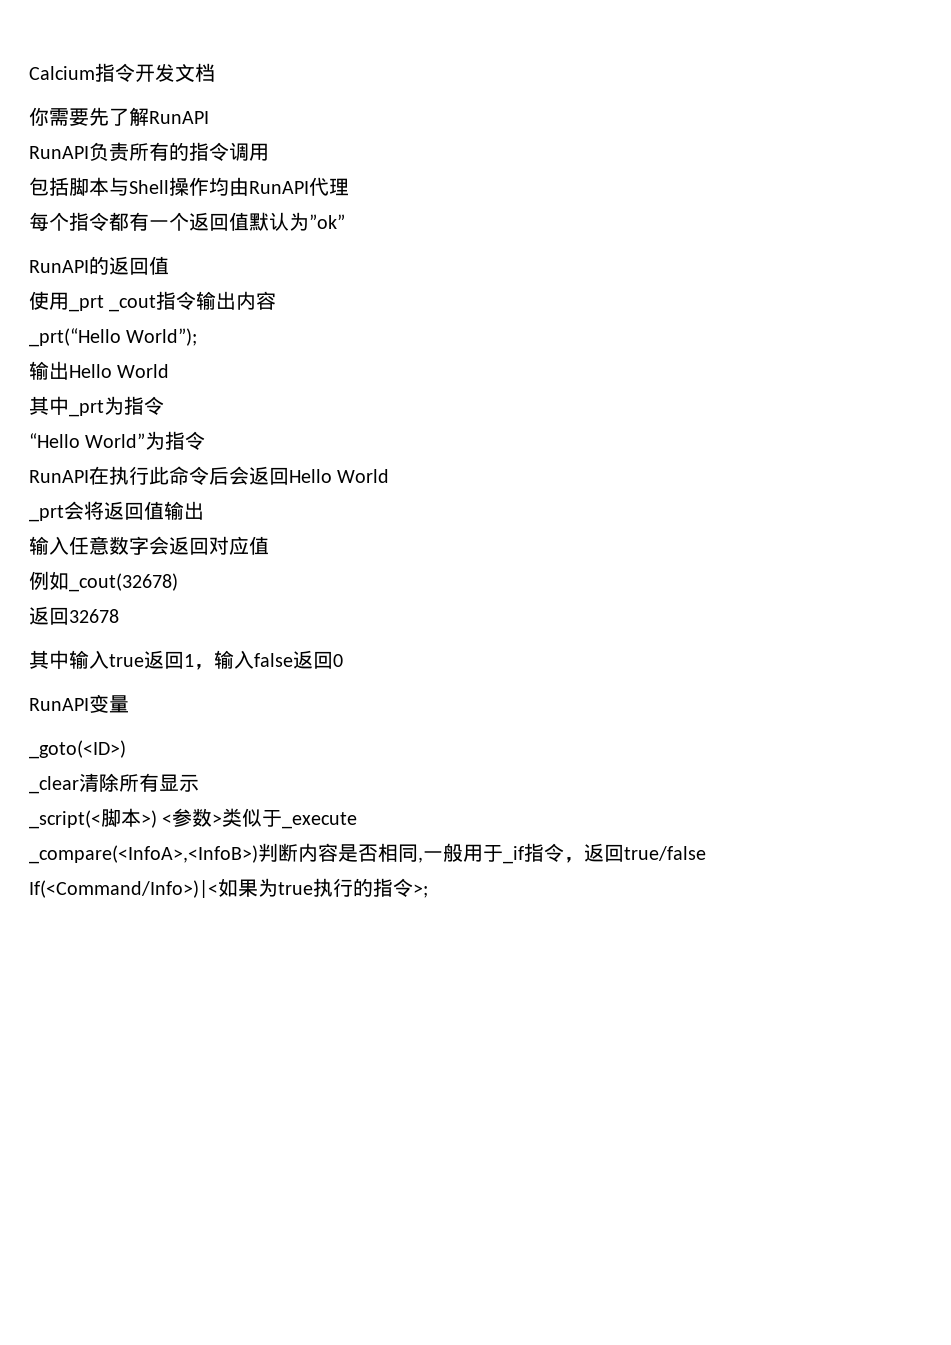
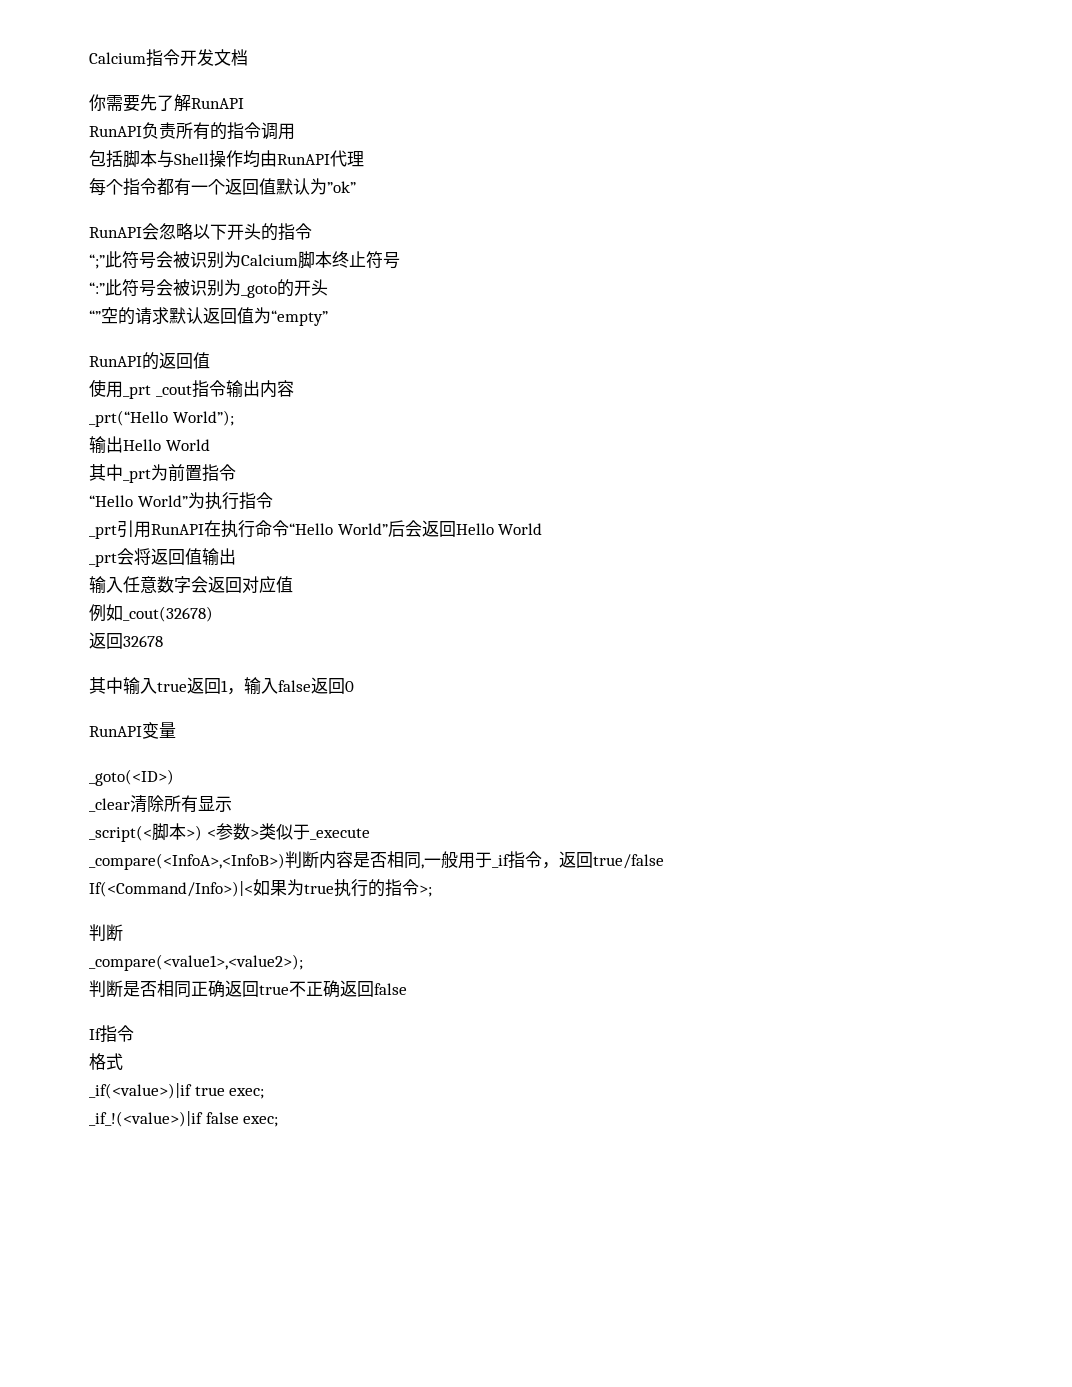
+ RunAPI会忽略以下开头的指令
+ “;”此符号会被识别为Calcium脚本终止符号
+ “:”此符号会被识别为_goto的开头
+ “”空的请求默认返回值为“empty”
- 其中_prt为指令
+ 其中_prt为前置指令
- “Hello World”为指令
- RunAPI在执行此命令后会返回Hello World
+ “Hello World”为执行指令
+ _prt引用RunAPI在执行命令“Hello World”后会返回Hello World
  If(<Command/Info>)|<如果为true执行的指令>;
+ 判断
+ _compare(<value1>,<value2>);
+ 判断是否相同正确返回true不正确返回false
+ If指令
+ 格式
+ _if(<value>)|if true exec;
+ _if_!(<value>)|if false exec;

